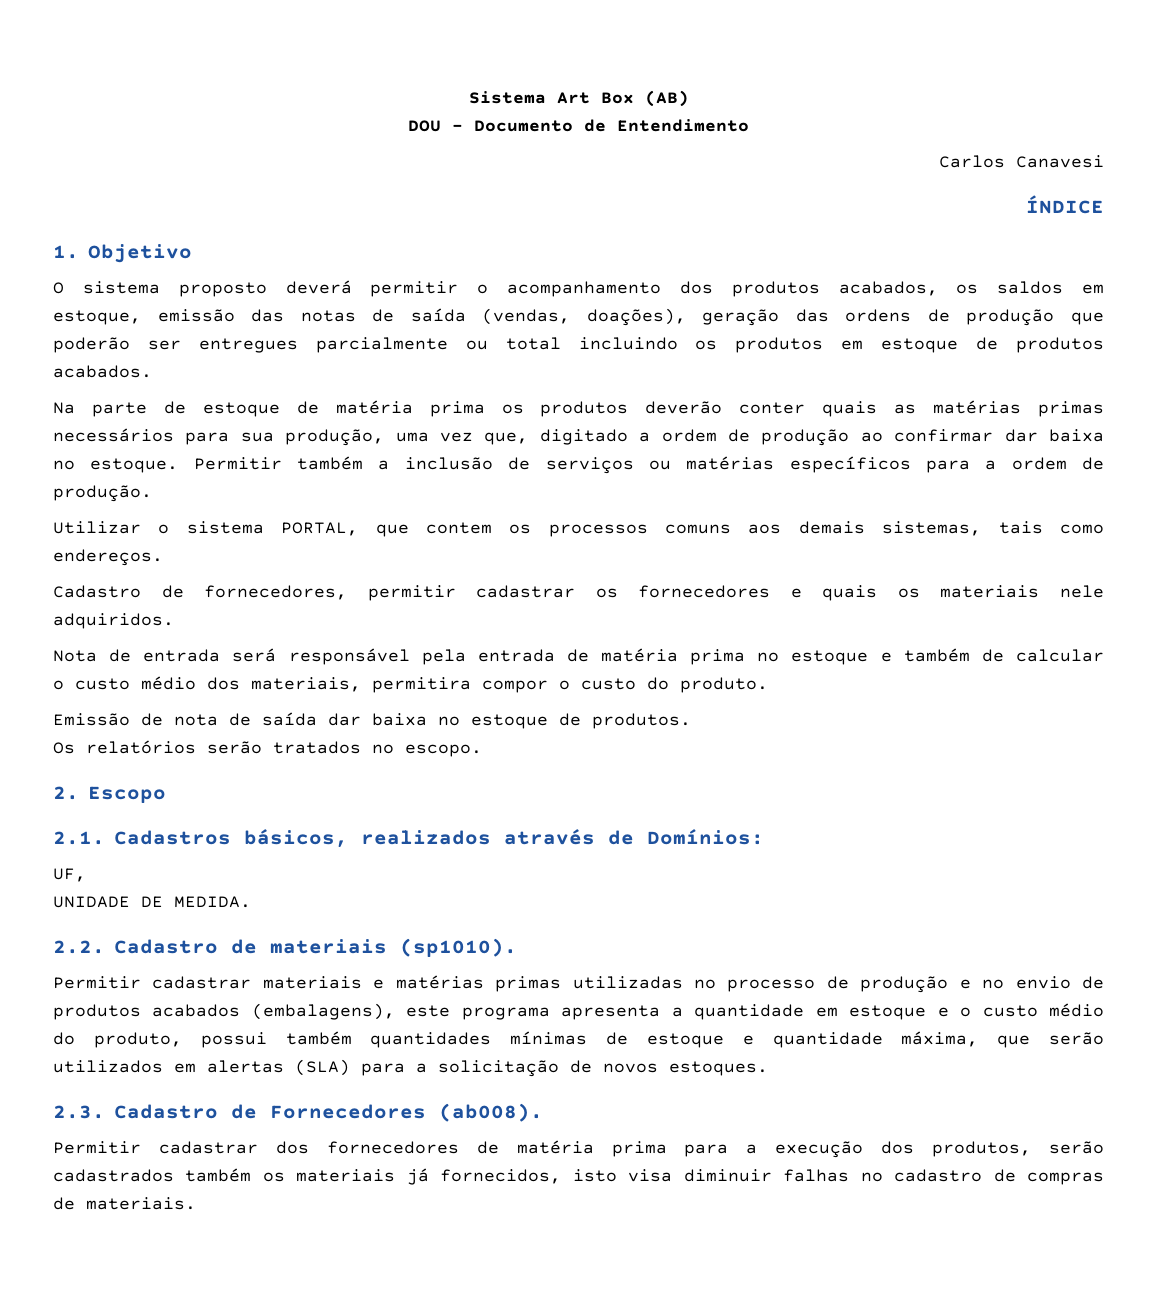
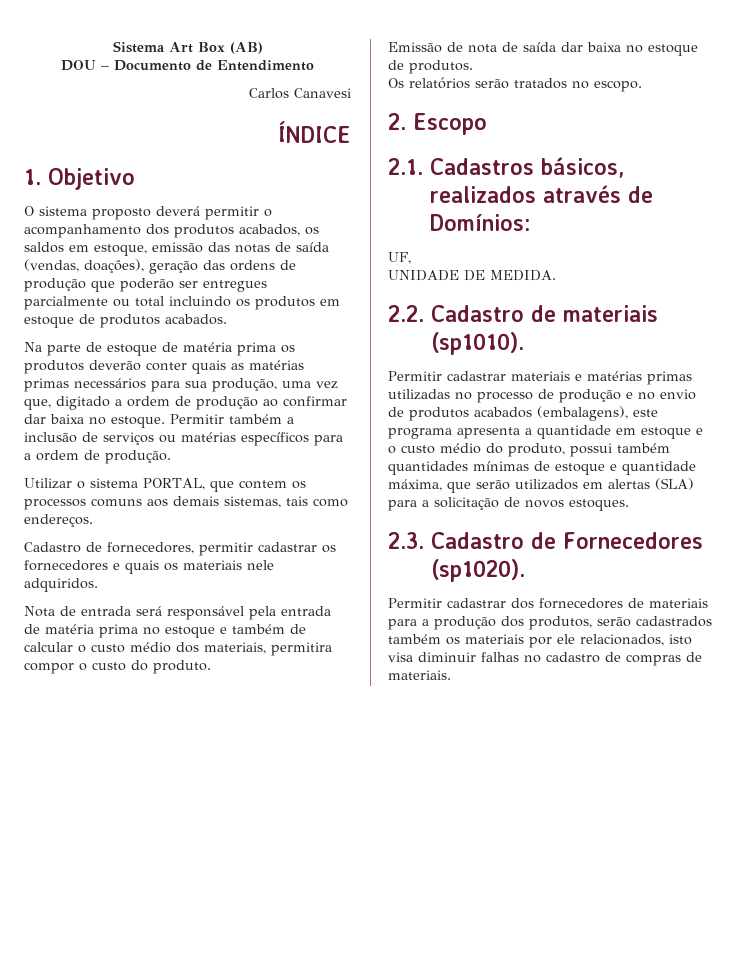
- 2.3. Cadastro de Fornecedores (ab008).
+ 2.3. Cadastro de Fornecedores (sp1020).
- Permitir cadastrar dos fornecedores de matéria prima para a execução dos produtos, serão cadastrados também os materiais já fornecidos, isto visa diminuir falhas no cadastro de compras de materiais.
+ Permitir cadastrar dos fornecedores de materiais para a produção dos produtos, serão cadastrados também os materiais por ele relacionados, isto visa diminuir falhas no cadastro de compras de materiais.

